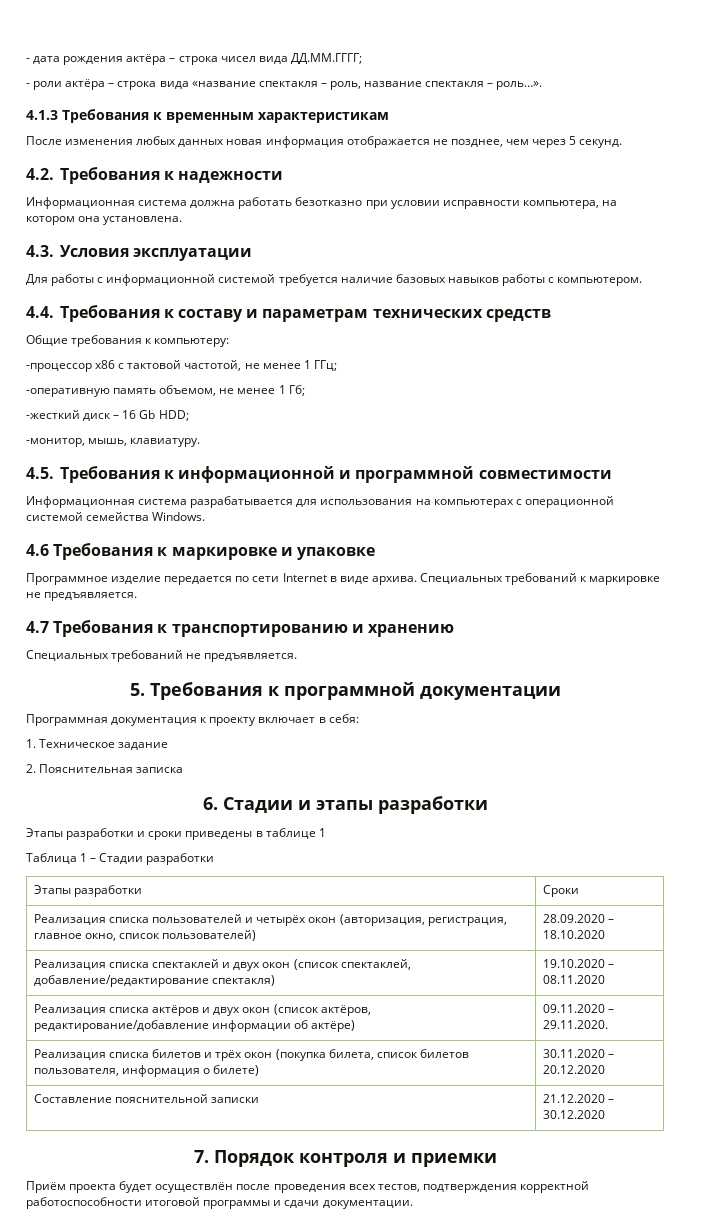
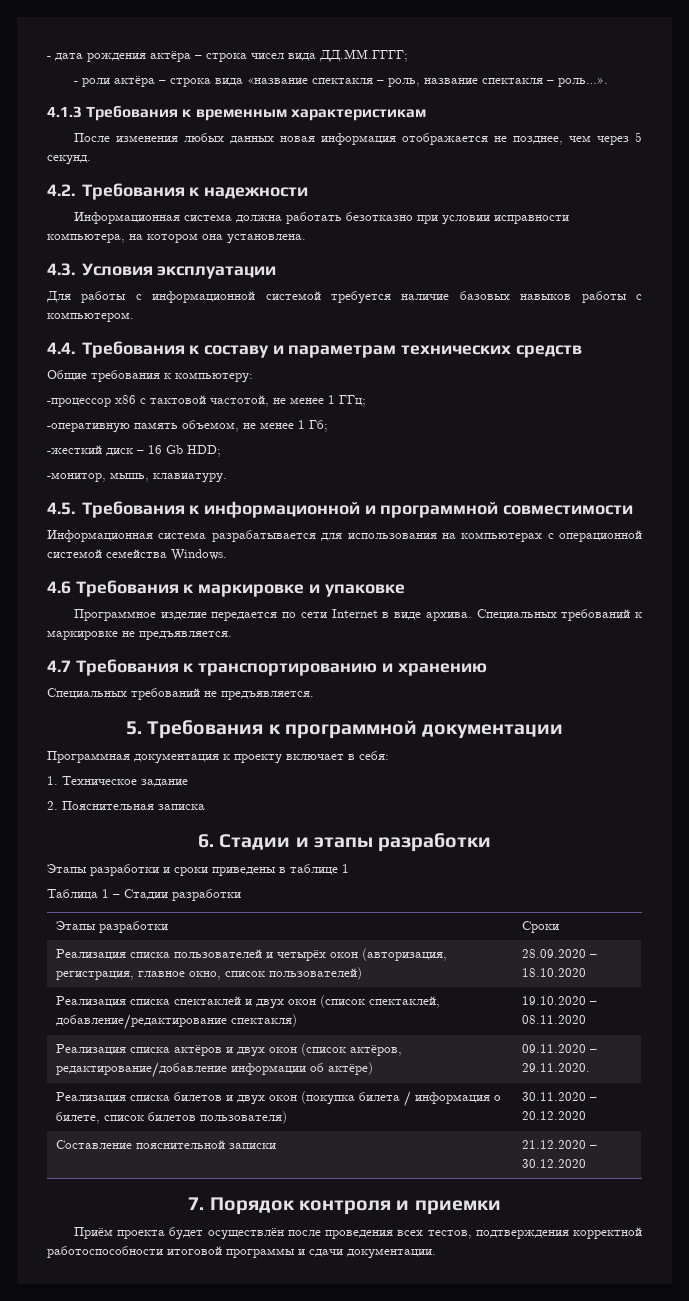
- Реализация списка билетов и трёх окон (покупка билета, список билетов пользователя, информация о билете) | 30.11.2020 – 20.12.2020
+ Реализация списка билетов и двух окон (покупка билета / информация о билете, список билетов пользователя) | 30.11.2020 – 20.12.2020

